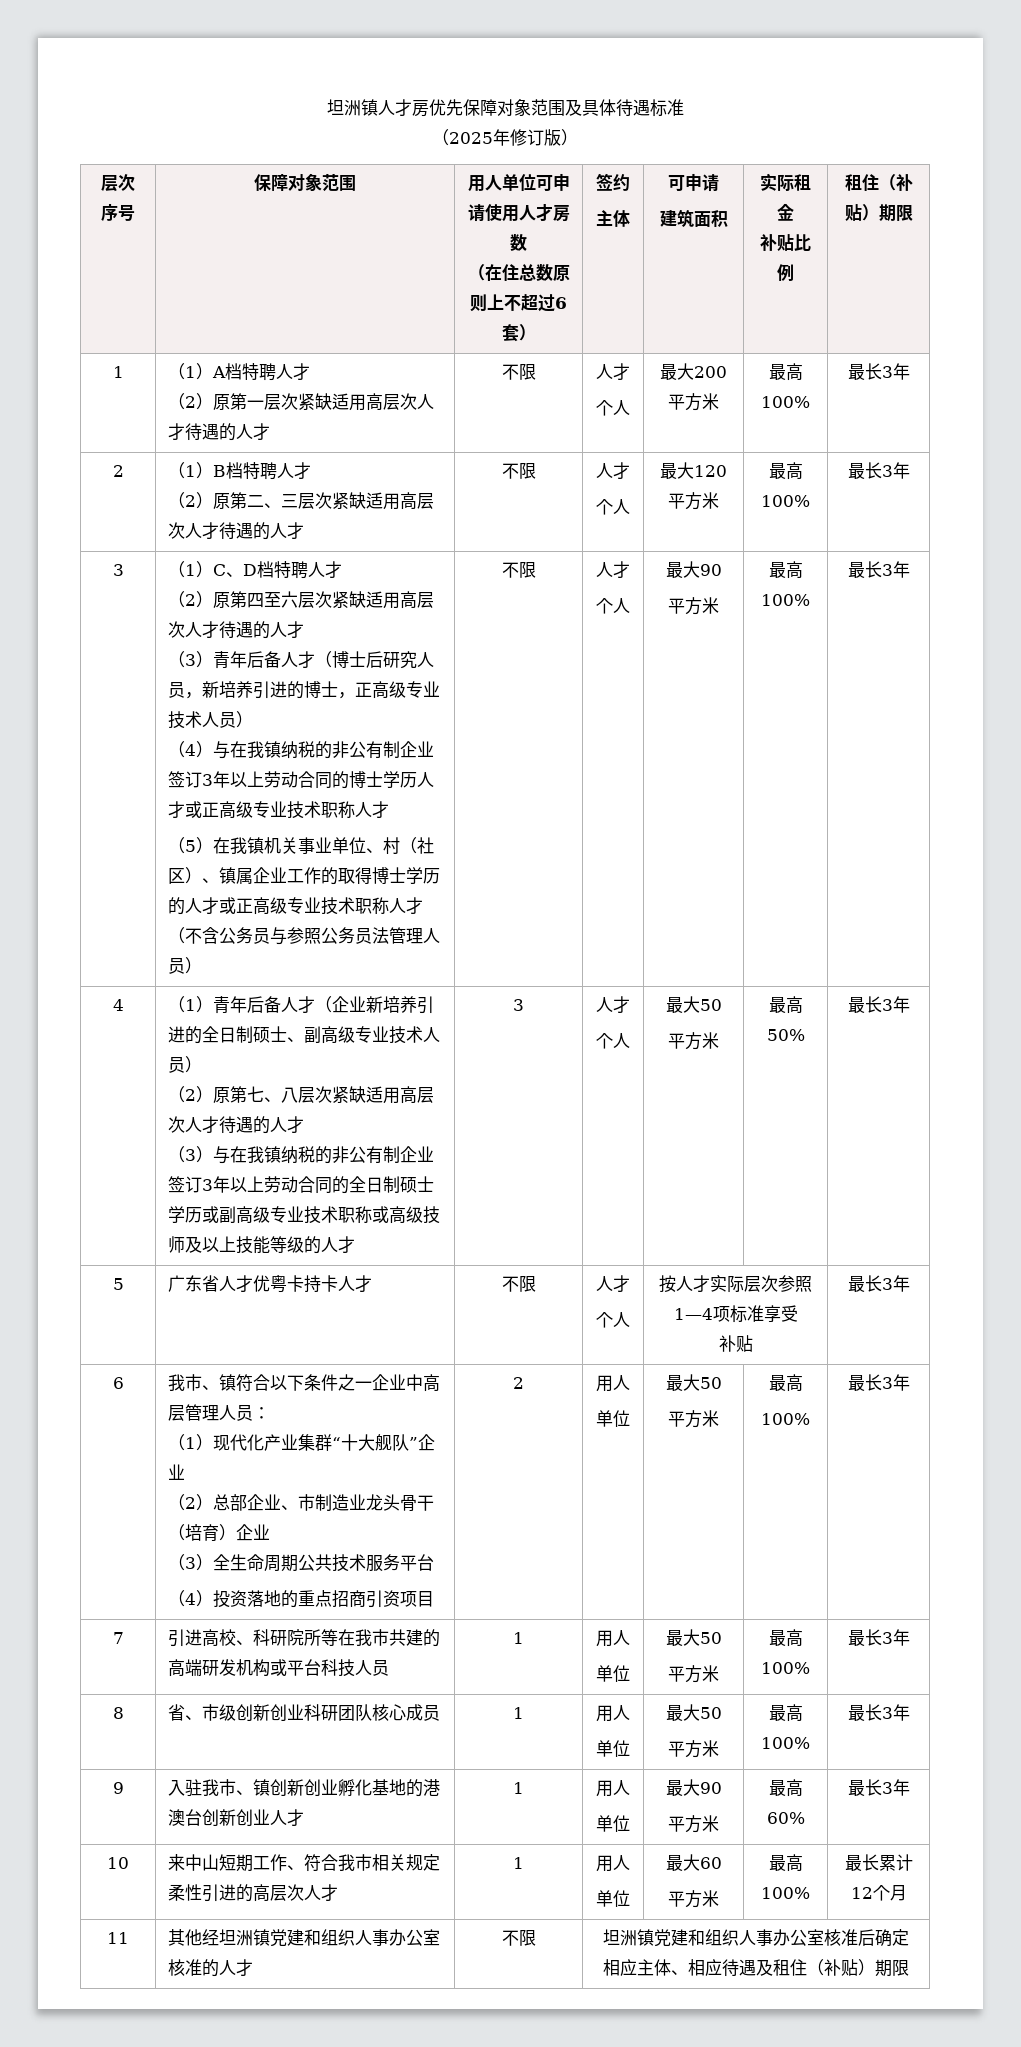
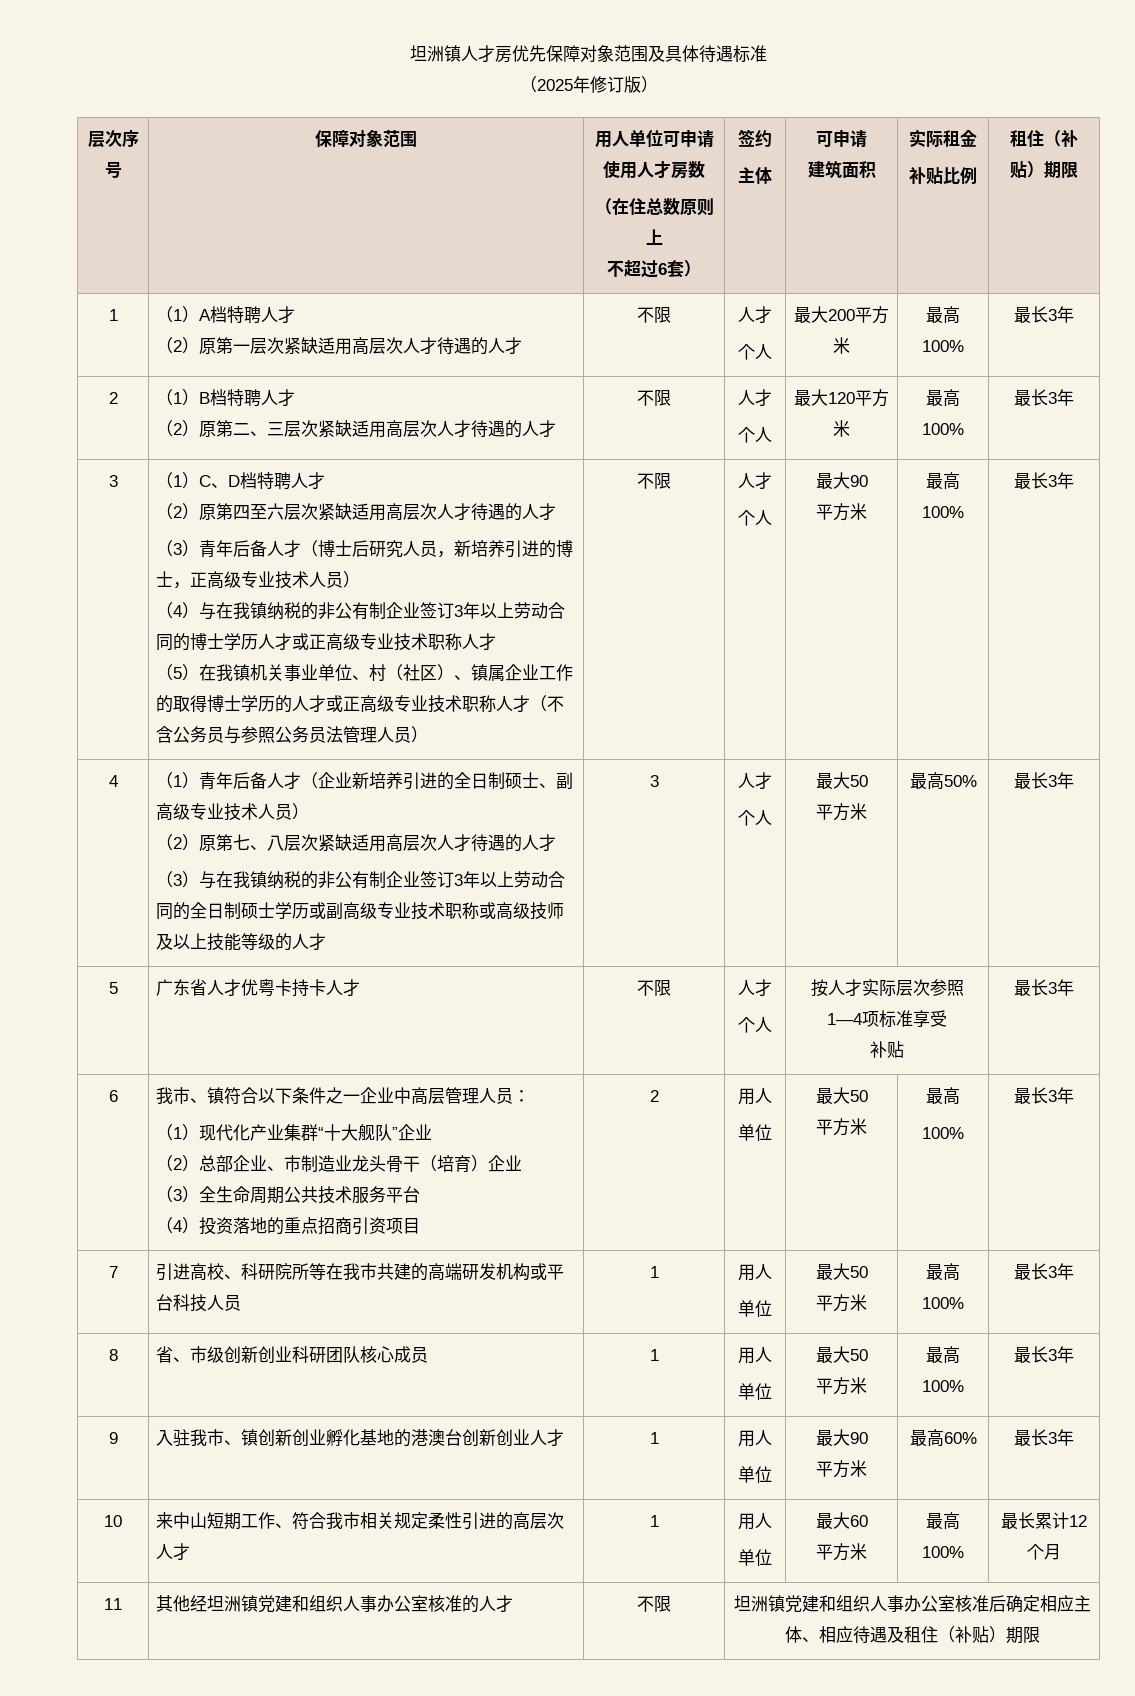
  层次序号 | 保障对象范围 | 用人单位可申请使用人才房数
- （在住总数原则上不超过6套） | 签约
+ （在住总数原则上
+ 不超过6套） | 签约

